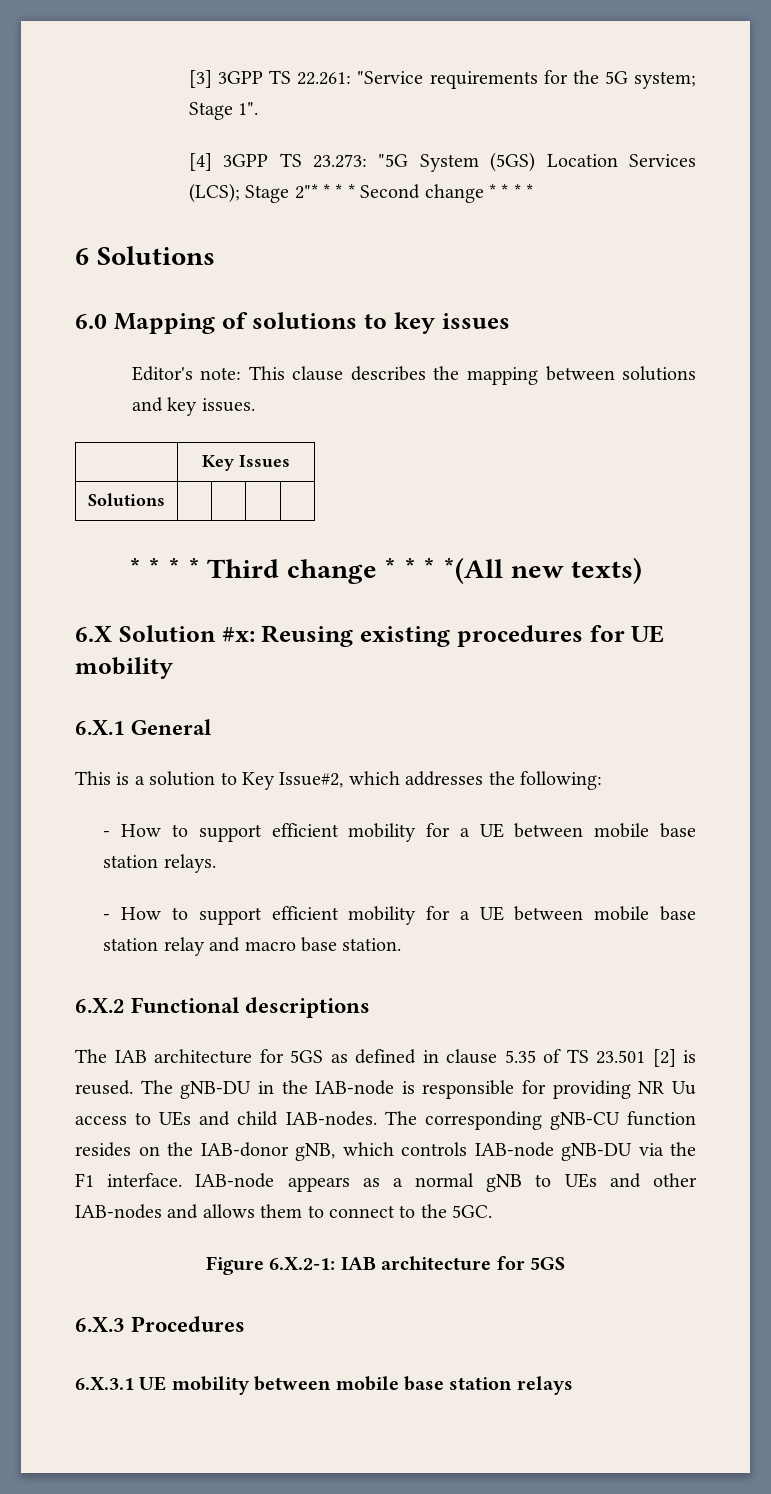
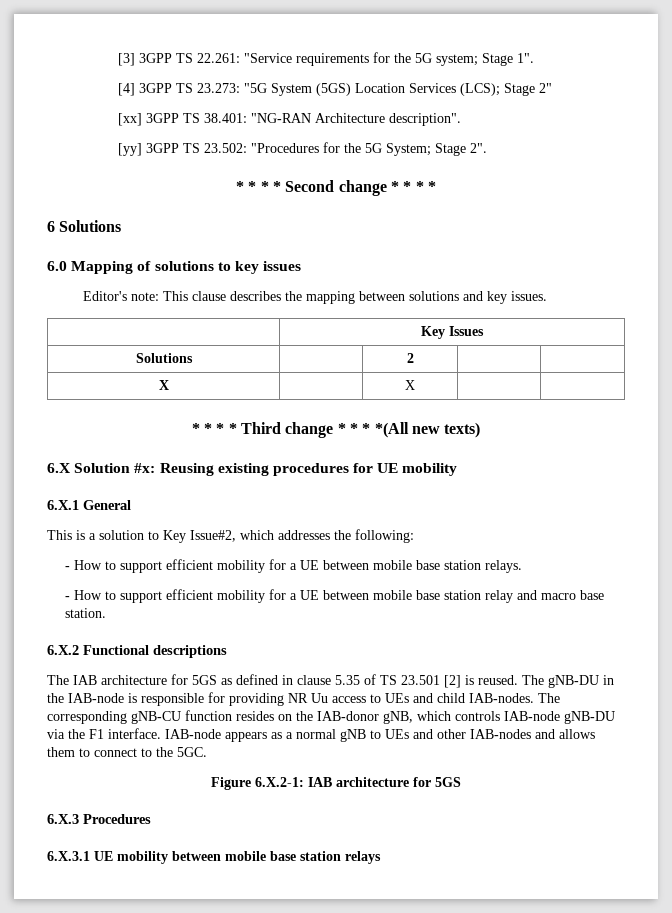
- [4] 3GPP TS 23.273: "5G System (5GS) Location Services (LCS); Stage 2"* * * * Second change * * * *
+ [4] 3GPP TS 23.273: "5G System (5GS) Location Services (LCS); Stage 2"
+ [xx] 3GPP TS 38.401: "NG-RAN Architecture description".
+ [yy] 3GPP TS 23.502: "Procedures for the 5G System; Stage 2".
+ * * * * Second change * * * *
- Solutions | | | |
+ Solutions | | 2 | |
+ X | | X | |

